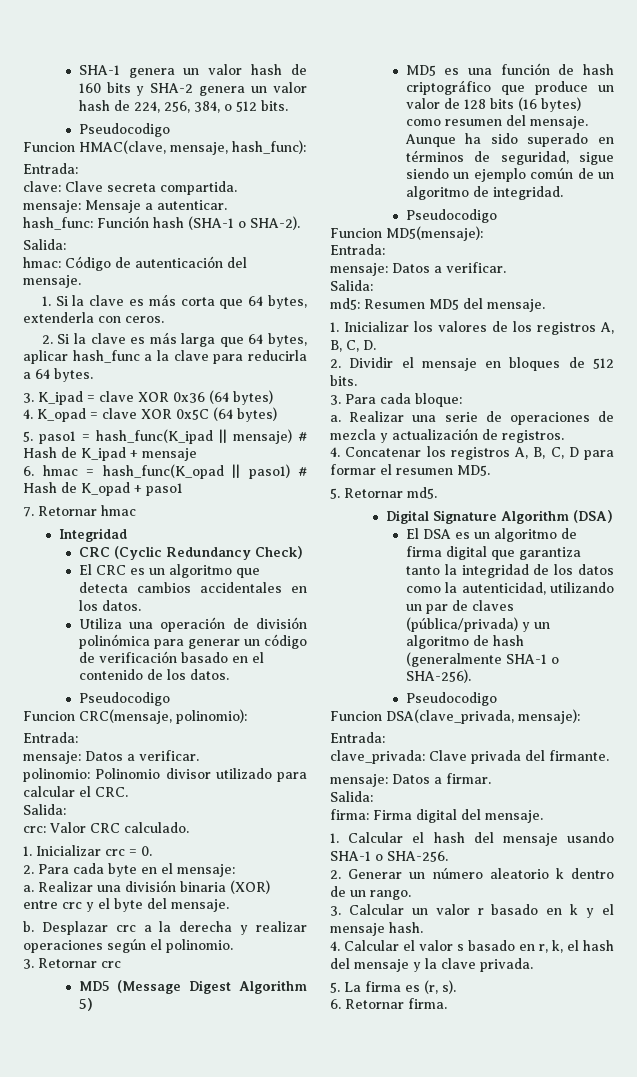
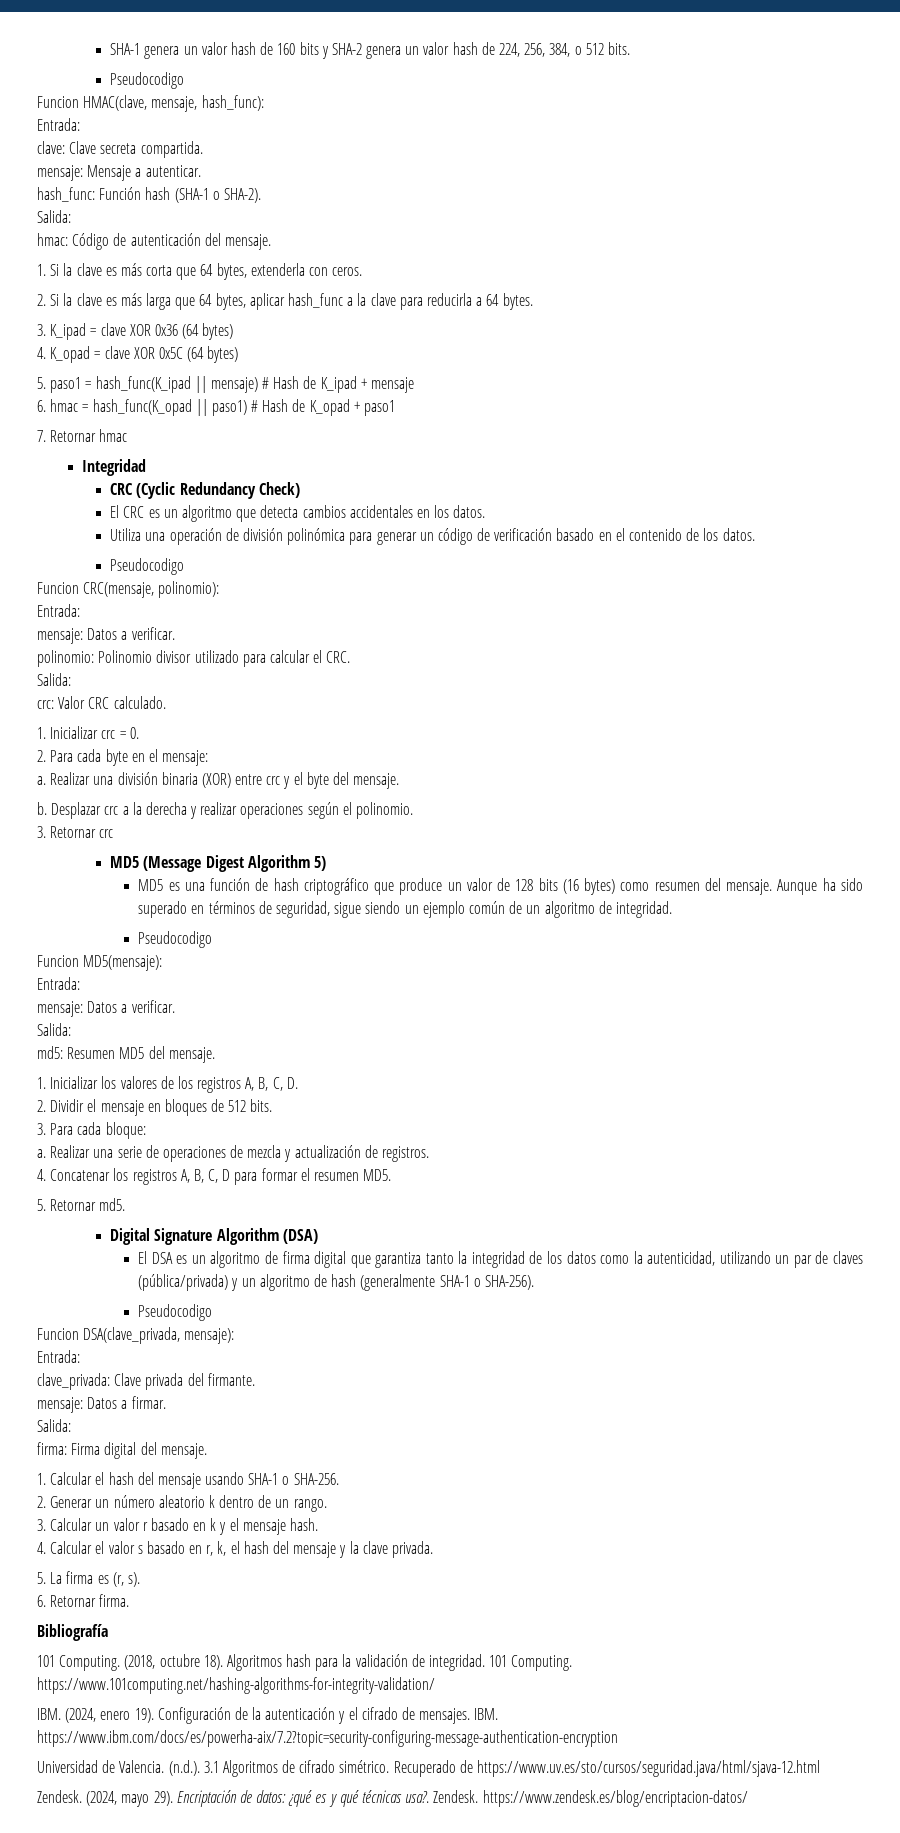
+ Bibliografía
+ 101 Computing. (2018, octubre 18). Algoritmos hash para la validación de integridad. 101 Computing. https://www.101computing.net/hashing-algorithms-for-integrity-validation/
+ IBM. (2024, enero 19). Configuración de la autenticación y el cifrado de mensajes. IBM. https://www.ibm.com/docs/es/powerha-aix/7.2?topic=security-configuring-message-authentication-encryption
+ Universidad de Valencia. (n.d.). 3.1 Algoritmos de cifrado simétrico. Recuperado de https://www.uv.es/sto/cursos/seguridad.java/html/sjava-12.html
+ Zendesk. (2024, mayo 29). Encriptación de datos: ¿qué es y qué técnicas usa?. Zendesk. https://www.zendesk.es/blog/encriptacion-datos/

